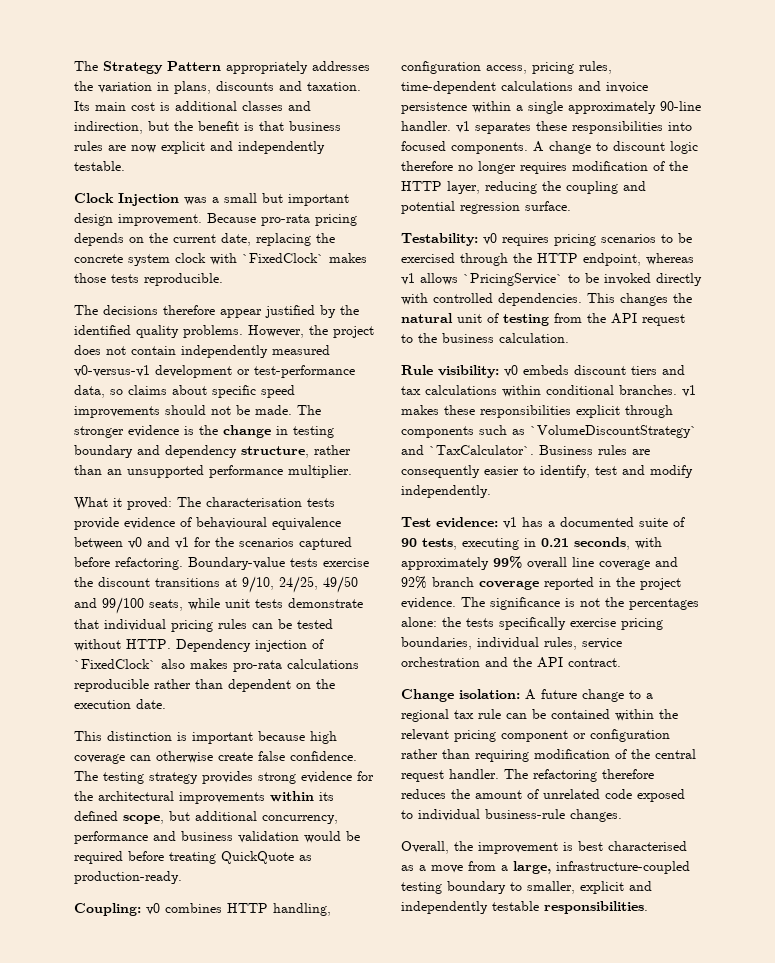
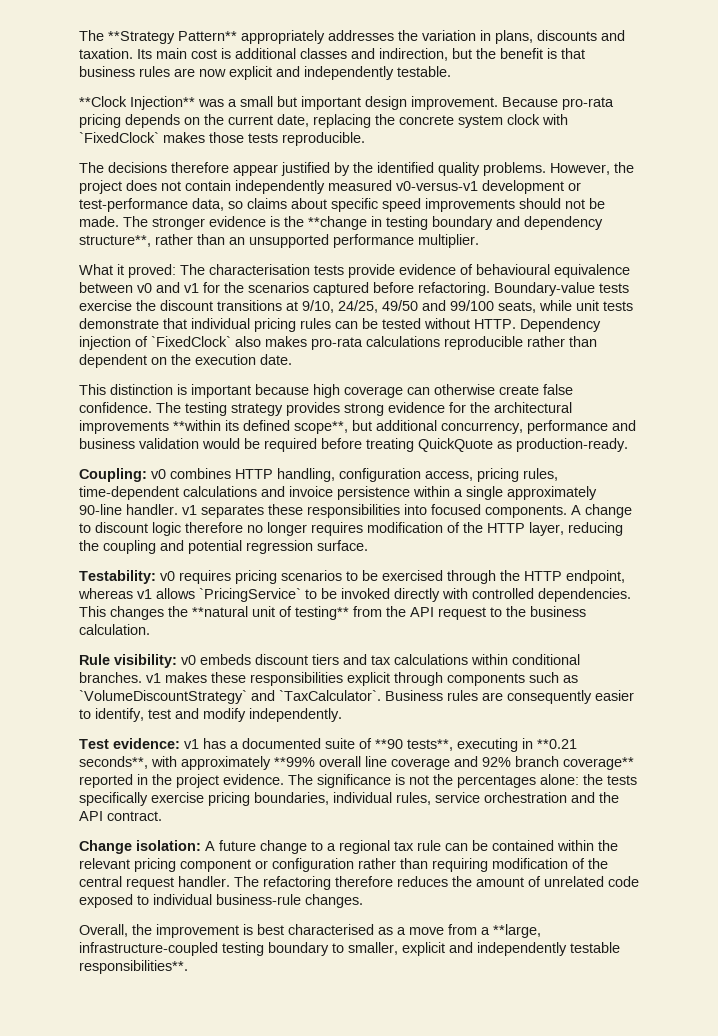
- The Strategy Pattern appropriately addresses the variation in plans, discounts and taxation.
+ The **Strategy Pattern** appropriately addresses the variation in plans, discounts and taxation.
- Clock Injection was a small but important design improvement.
+ **Clock Injection** was a small but important design improvement.
- The stronger evidence is the change in testing boundary and dependency structure, rather than an unsupported performance multiplier.
+ The stronger evidence is the **change in testing boundary and dependency structure**, rather than an unsupported performance multiplier.
- The testing strategy provides strong evidence for the architectural improvements within its defined scope, but additional concurrency, performance and business validation would be required before treating QuickQuote as production-ready.
+ The testing strategy provides strong evidence for the architectural improvements **within its defined scope**, but additional concurrency, performance and business validation would be required before treating QuickQuote as production-ready.
- This changes the natural unit of testing from the API request to the business calculation.
+ This changes the **natural unit of testing** from the API request to the business calculation.
- Test evidence: v1 has a documented suite of 90 tests, executing in 0.21 seconds, with approximately 99% overall line coverage and 92% branch coverage reported in the project evidence.
+ Test evidence: v1 has a documented suite of **90 tests**, executing in **0.21 seconds**, with approximately **99% overall line coverage and 92% branch coverage** reported in the project evidence.
- Overall, the improvement is best characterised as a move from a large, infrastructure-coupled testing boundary to smaller, explicit and independently testable responsibilities.
+ Overall, the improvement is best characterised as a move from a **large, infrastructure-coupled testing boundary to smaller, explicit and independently testable responsibilities**.

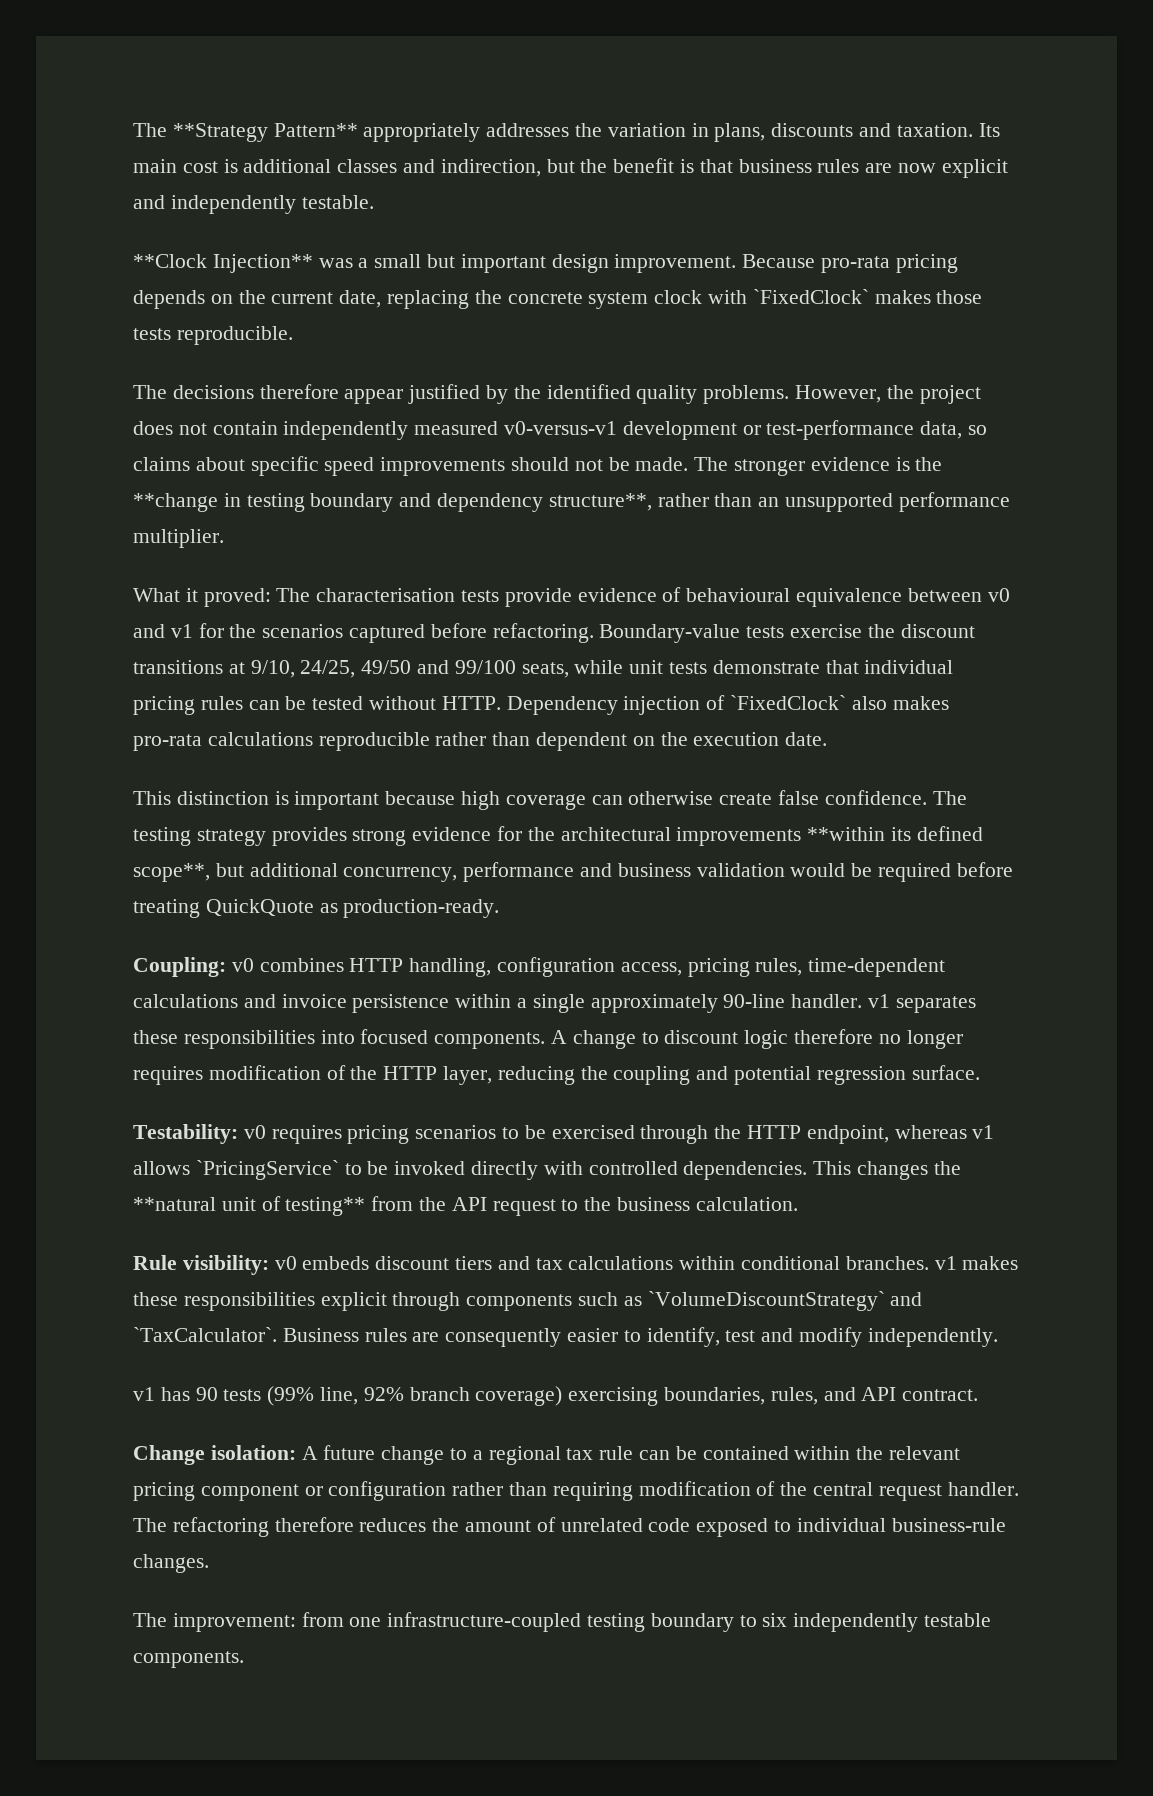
- Test evidence: v1 has a documented suite of **90 tests**, executing in **0.21 seconds**, with approximately **99% overall line coverage and 92% branch coverage** reported in the project evidence. The significance is not the percentages alone: the tests specifically exercise pricing boundaries, individual rules, service orchestration and the API contract.
+ v1 has 90 tests (99% line, 92% branch coverage) exercising boundaries, rules, and API contract.
- Overall, the improvement is best characterised as a move from a **large, infrastructure-coupled testing boundary to smaller, explicit and independently testable responsibilities**.
+ The improvement: from one infrastructure-coupled testing boundary to six independently testable components.

